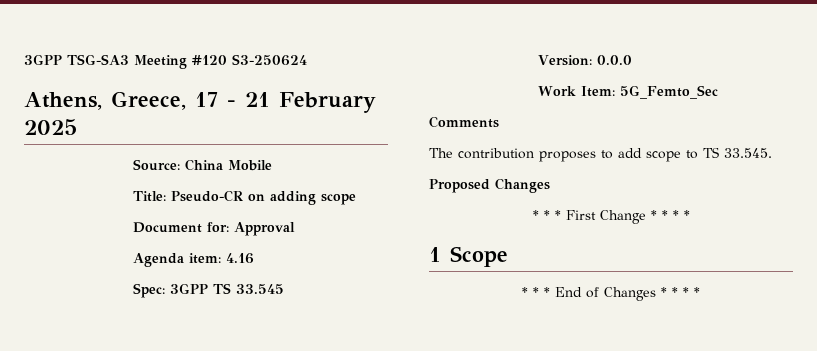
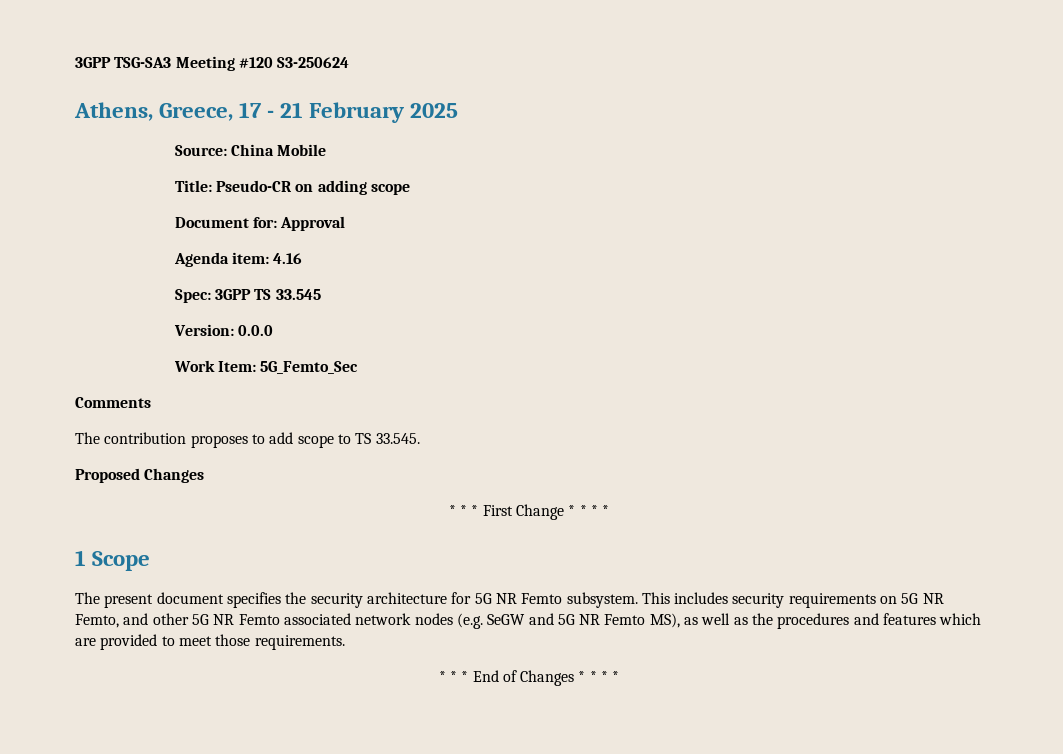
+ The present document specifies the security architecture for 5G NR Femto subsystem. This includes security requirements on 5G NR Femto, and other 5G NR Femto associated network nodes (e.g. SeGW and 5G NR Femto MS), as well as the procedures and features which are provided to meet those requirements.

